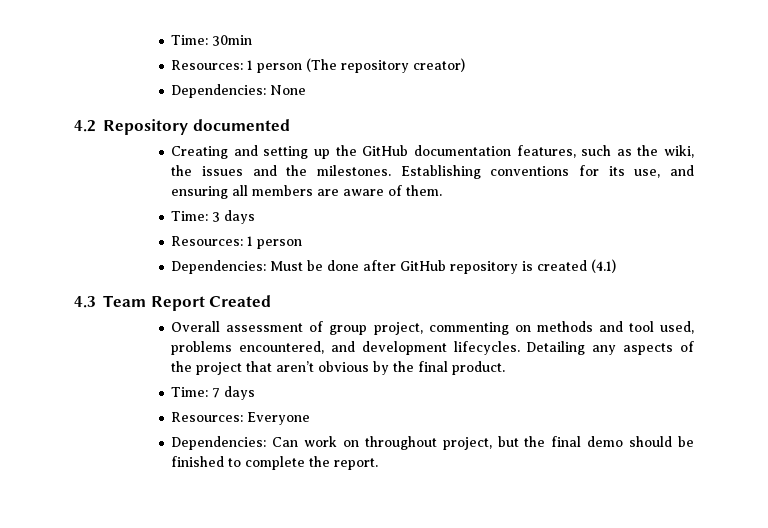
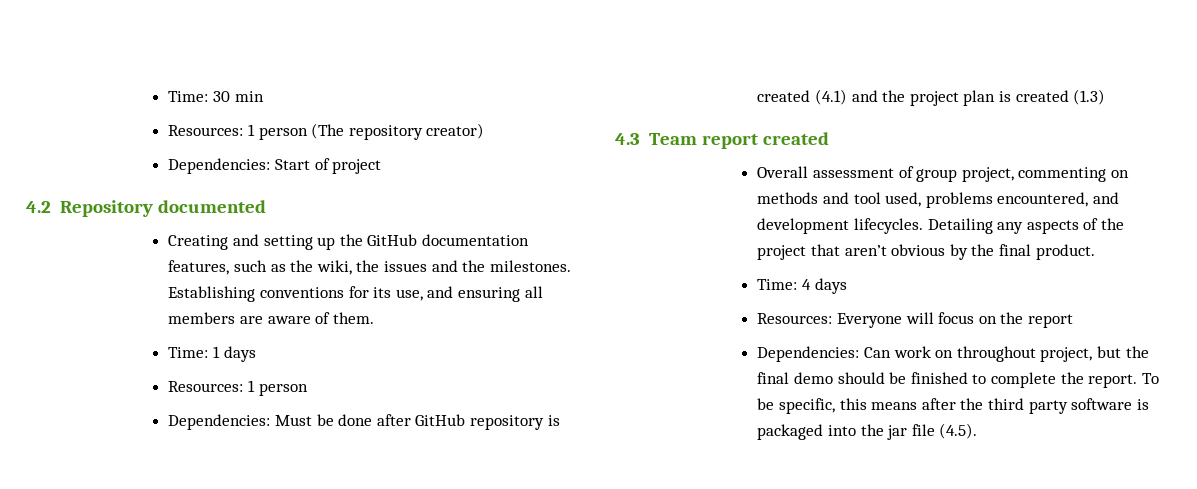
- Time: 30min
+ Time: 30 min
- Dependencies: None
+ Dependencies: Start of project
- Time: 3 days
+ Time: 1 days
- Dependencies: Must be done after GitHub repository is created (4.1)
+ Dependencies: Must be done after GitHub repository is created (4.1) and the project plan is created (1.3)
- 4.3 Team Report Created
+ 4.3 Team report created
- Time: 7 days
+ Time: 4 days
- Resources: Everyone
+ Resources: Everyone will focus on the report
+ To be specific, this means after the third party software is packaged into the jar file (4.5).

